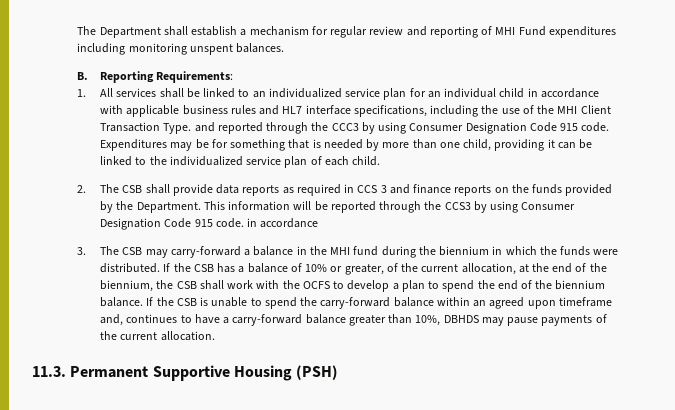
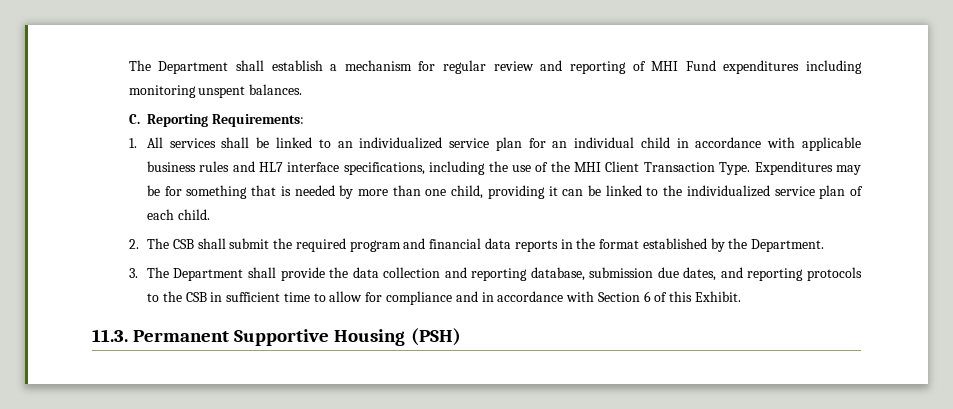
- B. Reporting Requirements:
+ C. Reporting Requirements:
- 1. All services shall be linked to an individualized service plan for an individual child in accordance with applicable business rules and HL7 interface specifications, including the use of the MHI Client Transaction Type. and reported through the CCC3 by using Consumer Designation Code 915 code.
+ 1. All services shall be linked to an individualized service plan for an individual child in accordance with applicable business rules and HL7 interface specifications, including the use of the MHI Client Transaction Type.
- 2. The CSB shall provide data reports as required in CCS 3 and finance reports on the funds provided by the Department. This information will be reported through the CCS3 by using Consumer Designation Code 915 code. in accordance
- 3. The CSB may carry-forward a balance in the MHI fund during the biennium in which the funds were distributed. If the CSB has a balance of 10% or greater, of the current allocation, at the end of the biennium, the CSB shall work with the OCFS to develop a plan to spend the end of the biennium balance. If the CSB is unable to spend the carry-forward balance within an agreed upon timeframe and, continues to have a carry-forward balance greater than 10%, DBHDS may pause payments of the current allocation.
+ 2. The CSB shall submit the required program and financial data reports in the format established by the Department.
+ 3. The Department shall provide the data collection and reporting database, submission due dates, and reporting protocols to the CSB in sufficient time to allow for compliance and in accordance with Section 6 of this Exhibit.

